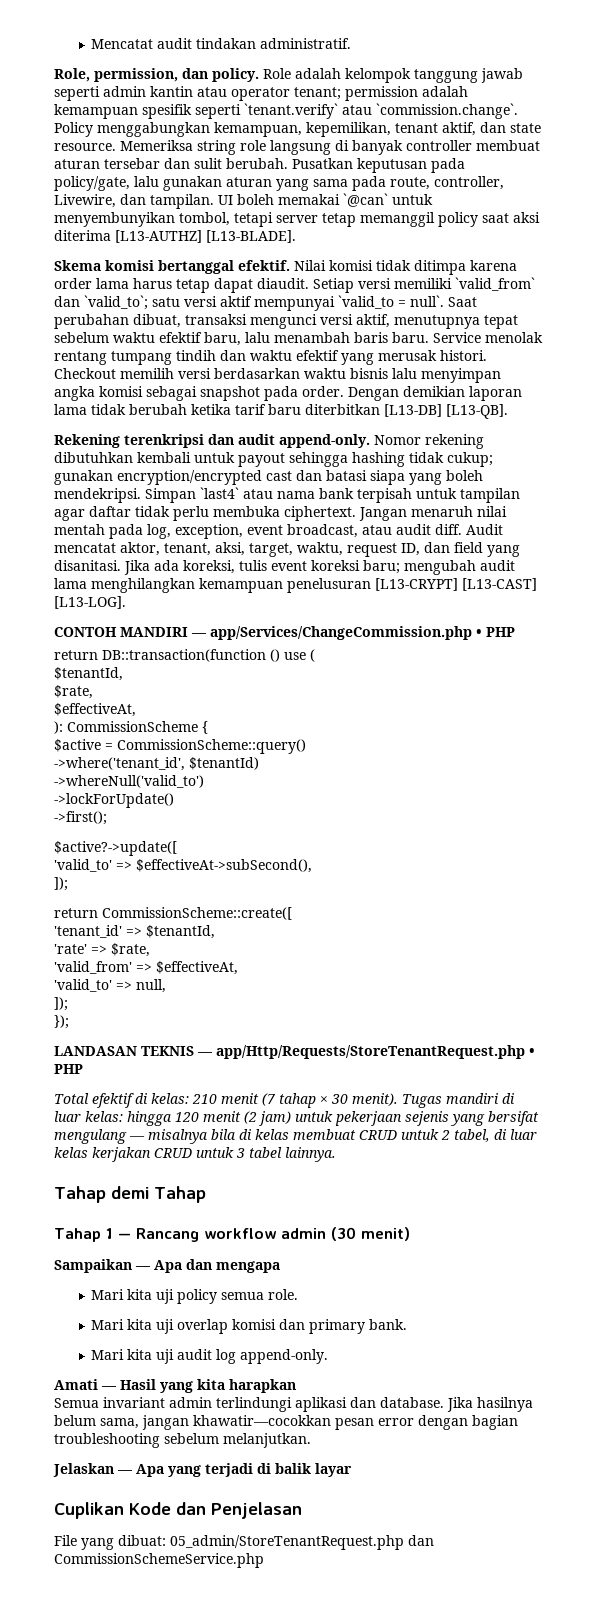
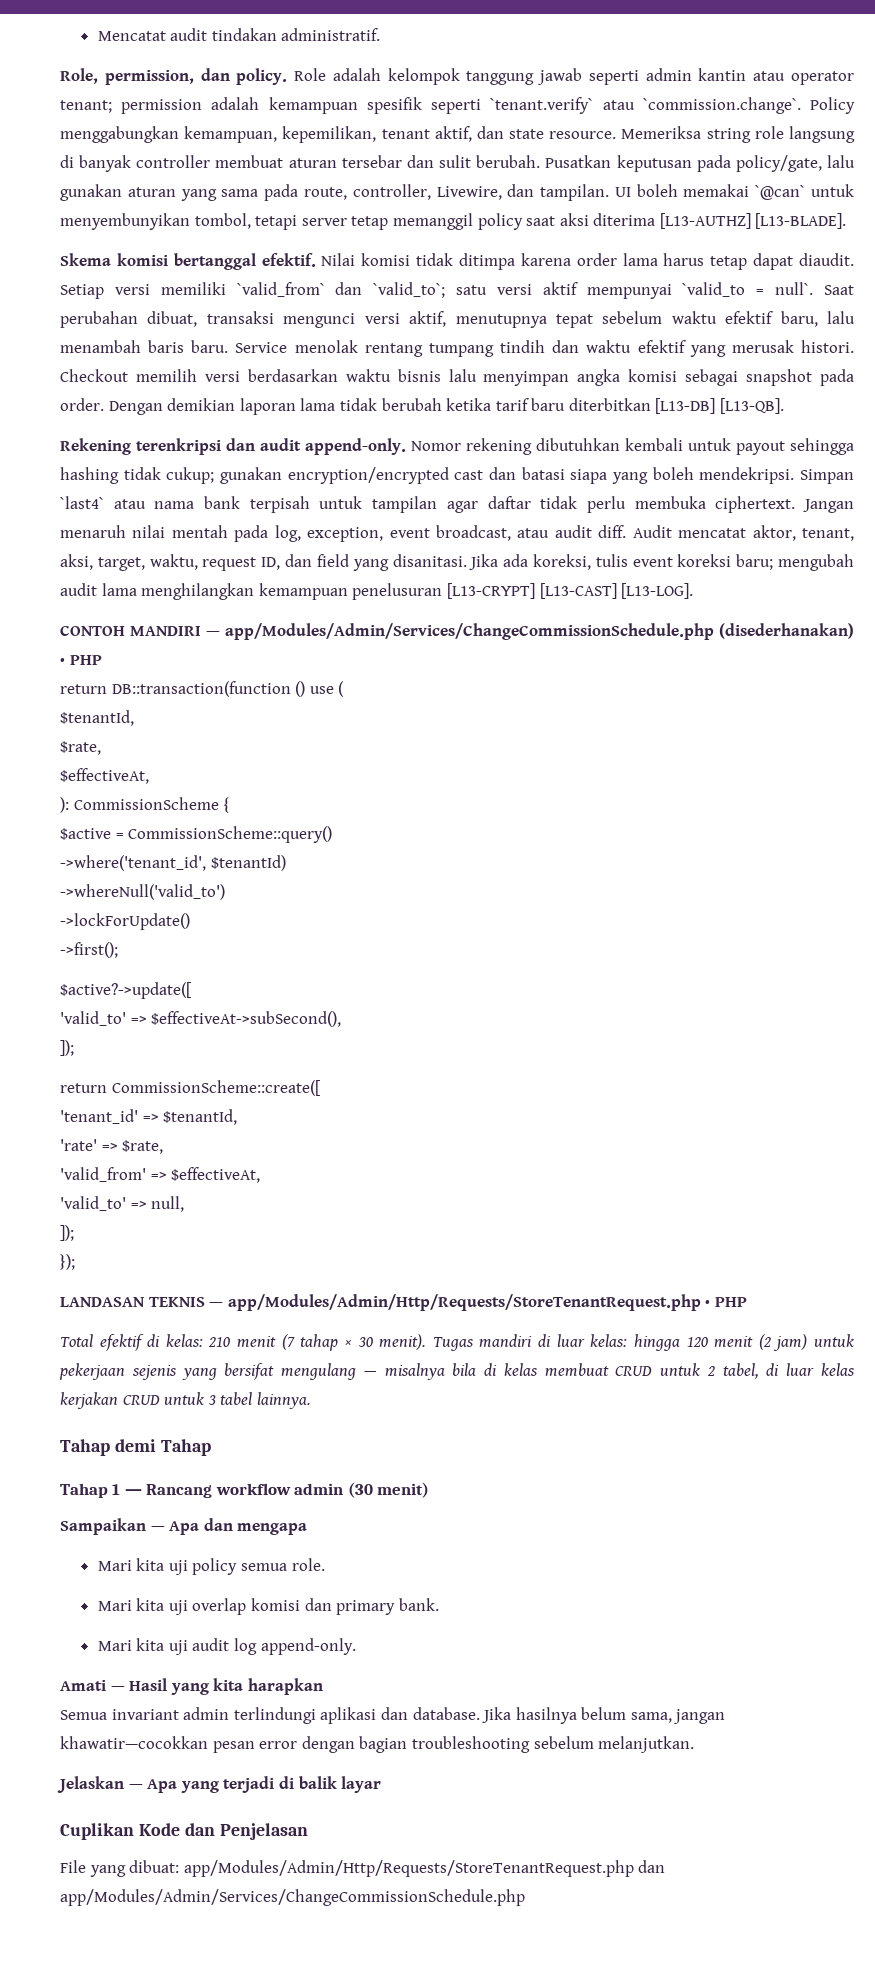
- CONTOH MANDIRI — app/Services/ChangeCommission.php • PHP
+ CONTOH MANDIRI — app/Modules/Admin/Services/ChangeCommissionSchedule.php (disederhanakan) • PHP
- LANDASAN TEKNIS — app/Http/Requests/StoreTenantRequest.php • PHP
+ LANDASAN TEKNIS — app/Modules/Admin/Http/Requests/StoreTenantRequest.php • PHP
- File yang dibuat: 05_admin/StoreTenantRequest.php dan CommissionSchemeService.php
+ File yang dibuat: app/Modules/Admin/Http/Requests/StoreTenantRequest.php dan app/Modules/Admin/Services/ChangeCommissionSchedule.php

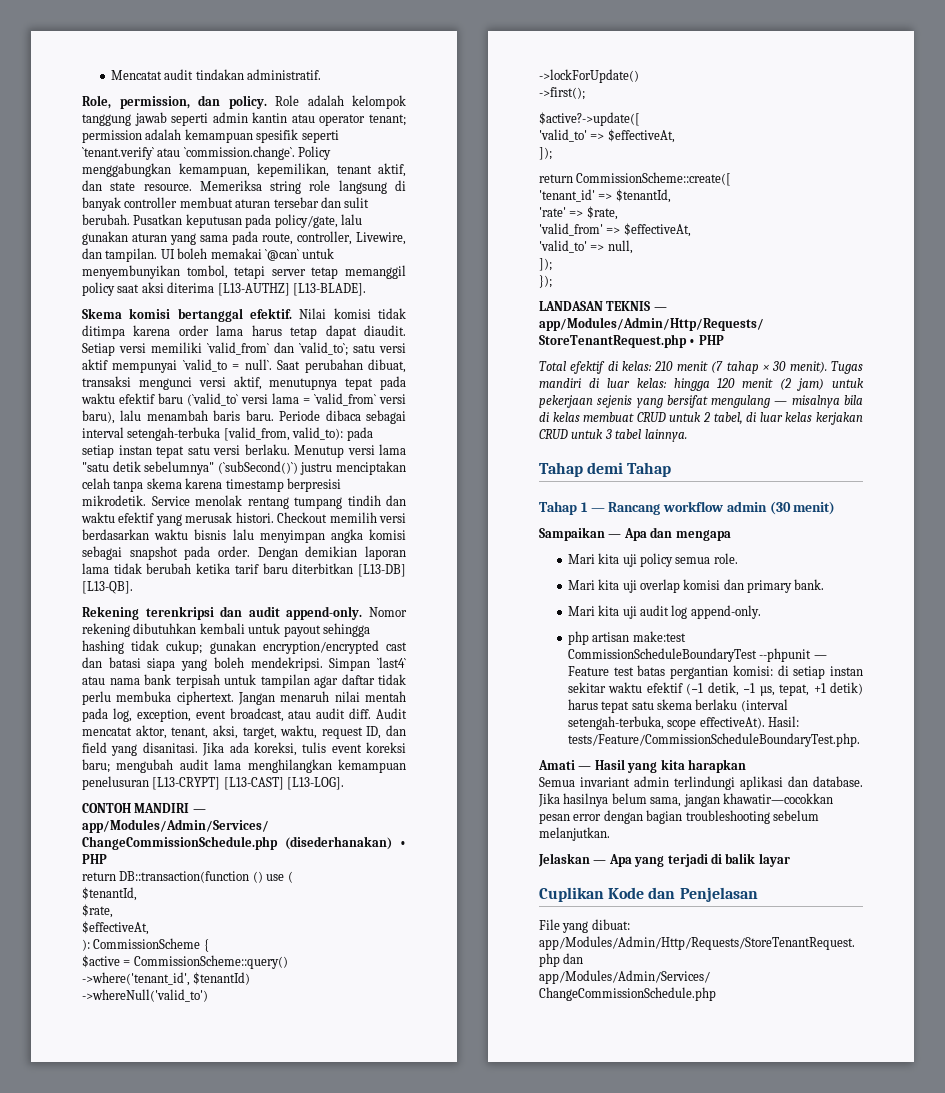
- Saat perubahan dibuat, transaksi mengunci versi aktif, menutupnya tepat sebelum waktu efektif baru, lalu menambah baris baru.
+ Saat perubahan dibuat, transaksi mengunci versi aktif, menutupnya tepat pada waktu efektif baru (`valid_to` versi lama = `valid_from` versi baru), lalu menambah baris baru. Periode dibaca sebagai interval setengah-terbuka [valid_from, valid_to): pada setiap instan tepat satu versi berlaku. Menutup versi lama "satu detik sebelumnya" (`subSecond()`) justru menciptakan celah tanpa skema karena timestamp berpresisi mikrodetik.
- 'valid_to' => $effectiveAt->subSecond(),
+ 'valid_to' => $effectiveAt,
+ php artisan make:test CommissionScheduleBoundaryTest --phpunit — Feature test batas pergantian komisi: di setiap instan sekitar waktu efektif (−1 detik, −1 µs, tepat, +1 detik) harus tepat satu skema berlaku (interval setengah-terbuka, scope effectiveAt). Hasil: tests/Feature/CommissionScheduleBoundaryTest.php.

